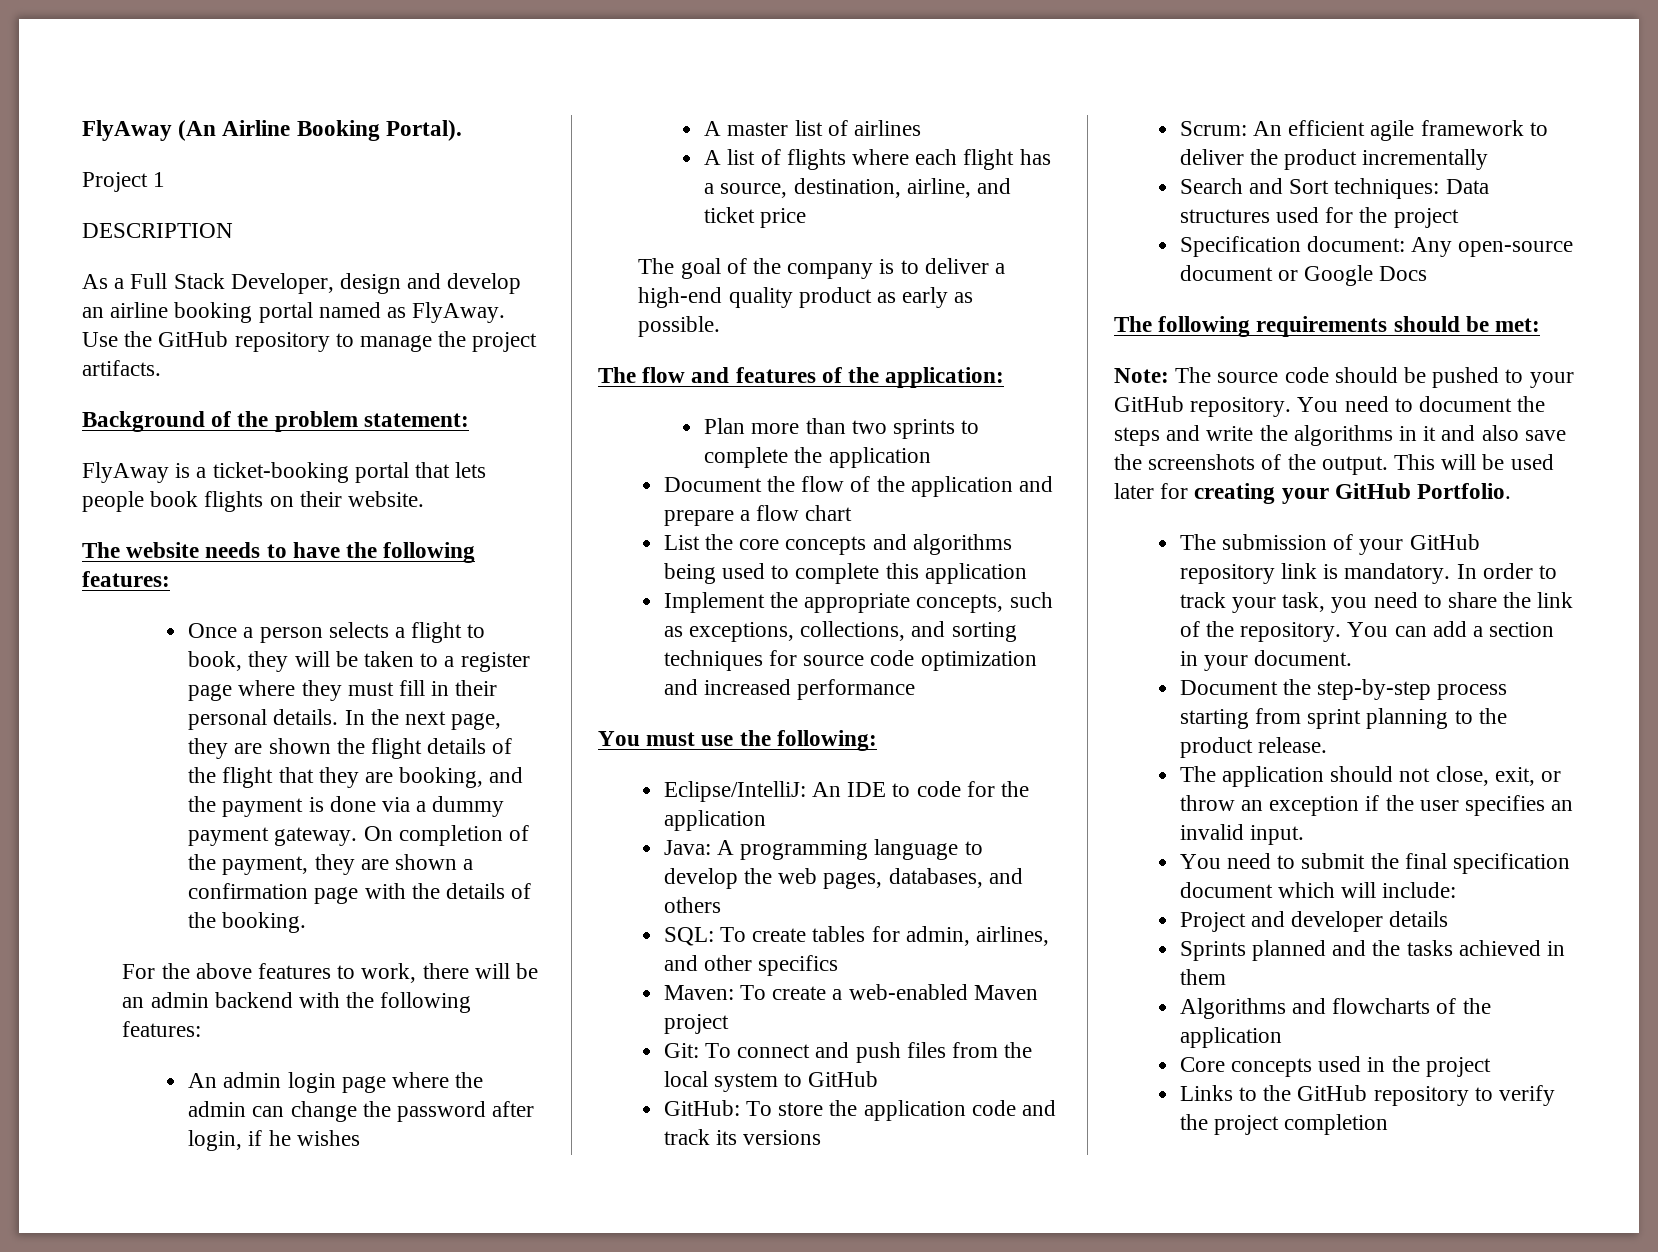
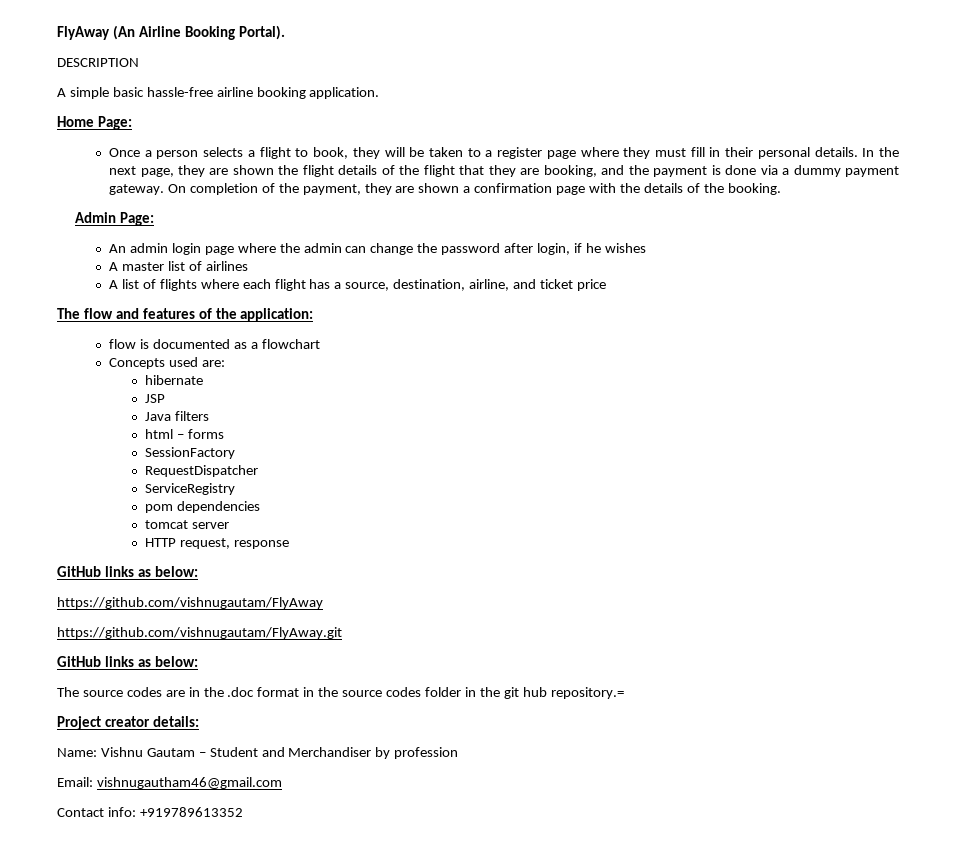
- Project 1
- As a Full Stack Developer, design and develop an airline booking portal named as FlyAway. Use the GitHub repository to manage the project artifacts.
- Background of the problem statement:
- FlyAway is a ticket-booking portal that lets people book flights on their website.
- The website needs to have the following features:
+ A simple basic hassle-free airline booking application.
+ Home Page:
- For the above features to work, there will be an admin backend with the following features:
+ Admin Page:
- The goal of the company is to deliver a high-end quality product as early as possible.
- Plan more than two sprints to complete the application
- Document the flow of the application and prepare a flow chart
- List the core concepts and algorithms being used to complete this application
- Implement the appropriate concepts, such as exceptions, collections, and sorting techniques for source code optimization and increased performance
- You must use the following:
- Eclipse/IntelliJ: An IDE to code for the application
- Java: A programming language to develop the web pages, databases, and others
- SQL: To create tables for admin, airlines, and other specifics
- Maven: To create a web-enabled Maven project
- Git: To connect and push files from the local system to GitHub
- GitHub: To store the application code and track its versions
- Scrum: An efficient agile framework to deliver the product incrementally
- Search and Sort techniques: Data structures used for the project
- Specification document: Any open-source document or Google Docs
- The following requirements should be met:
- Note: The source code should be pushed to your GitHub repository. You need to document the steps and write the algorithms in it and also save the screenshots of the output. This will be used later for creating your GitHub Portfolio.
- The submission of your GitHub repository link is mandatory. In order to track your task, you need to share the link of the repository. You can add a section in your document.
- Document the step-by-step process starting from sprint planning to the product release.
- The application should not close, exit, or throw an exception if the user specifies an invalid input.
- You need to submit the final specification document which will include:
- Project and developer details
- Sprints planned and the tasks achieved in them
- Algorithms and flowcharts of the application
- Core concepts used in the project
- Links to the GitHub repository to verify the project completion
+ flow is documented as a flowchart
+ Concepts used are:
+ hibernate
+ JSP
+ Java filters
+ html – forms
+ SessionFactory
+ RequestDispatcher
+ ServiceRegistry
+ pom dependencies
+ tomcat server
+ HTTP request, response
+ GitHub links as below:
+ https://github.com/vishnugautam/FlyAway
+ https://github.com/vishnugautam/FlyAway.git
+ GitHub links as below:
+ The source codes are in the .doc format in the source codes folder in the git hub repository.=
+ Project creator details:
+ Name: Vishnu Gautam – Student and Merchandiser by profession
+ Email: vishnugautham46@gmail.com
+ Contact info: +919789613352

